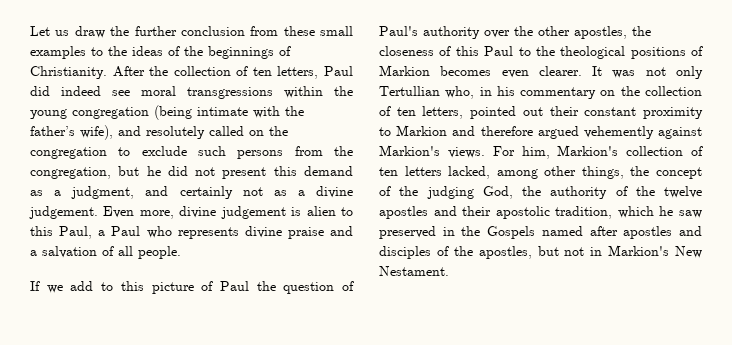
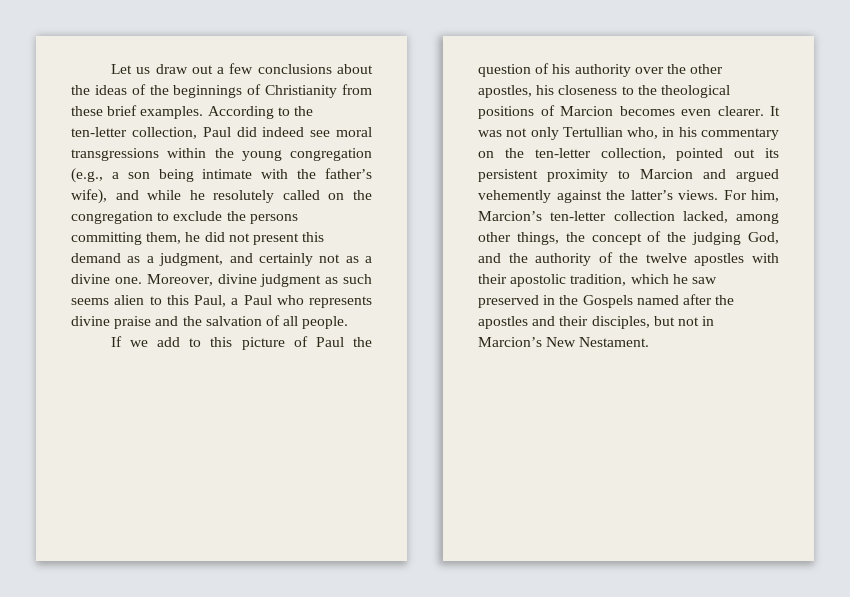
- Let us draw the further conclusion from these small examples to the ideas of the beginnings of Christianity. After the collection of ten letters, Paul did indeed see moral transgressions within the young congregation (being intimate with the father’s wife), and resolutely called on the congregation to exclude such persons from the congregation, but he did not present this demand as a judgment, and certainly not as a divine judgement. Even more, divine judgement is alien to this Paul, a Paul who represents divine praise and a salvation of all people.
+ Let us draw out a few conclusions about the ideas of the beginnings of Christianity from these brief examples. According to the ten-letter collection, Paul did indeed see moral transgressions within the young congregation (e.g., a son being intimate with the father’s wife), and while he resolutely called on the congregation to exclude the persons committing them, he did not present this demand as a judgment, and certainly not as a divine one. Moreover, divine judgment as such seems alien to this Paul, a Paul who represents divine praise and the salvation of all people.
- If we add to this picture of Paul the question of Paul's authority over the other apostles, the closeness of this Paul to the theological positions of Markion becomes even clearer.
+ If we add to this picture of Paul the question of his authority over the other apostles, his closeness to the theological positions of Marcion becomes even clearer.
- It was not only Tertullian who, in his commentary on the collection of ten letters, pointed out their constant proximity to Markion and therefore argued vehemently against Markion's views.
+ It was not only Tertullian who, in his commentary on the ten-letter collection, pointed out its persistent proximity to Marcion and argued vehemently against the latter’s views.
- For him, Markion's collection of ten letters lacked, among other things, the concept of the judging God, the authority of the twelve apostles and their apostolic tradition, which he saw preserved in the Gospels named after apostles and disciples of the apostles, but not in Markion's New Nestament.
+ For him, Marcion’s ten-letter collection lacked, among other things, the concept of the judging God, and the authority of the twelve apostles with their apostolic tradition, which he saw preserved in the Gospels named after the apostles and their disciples, but not in Marcion’s New Nestament.

